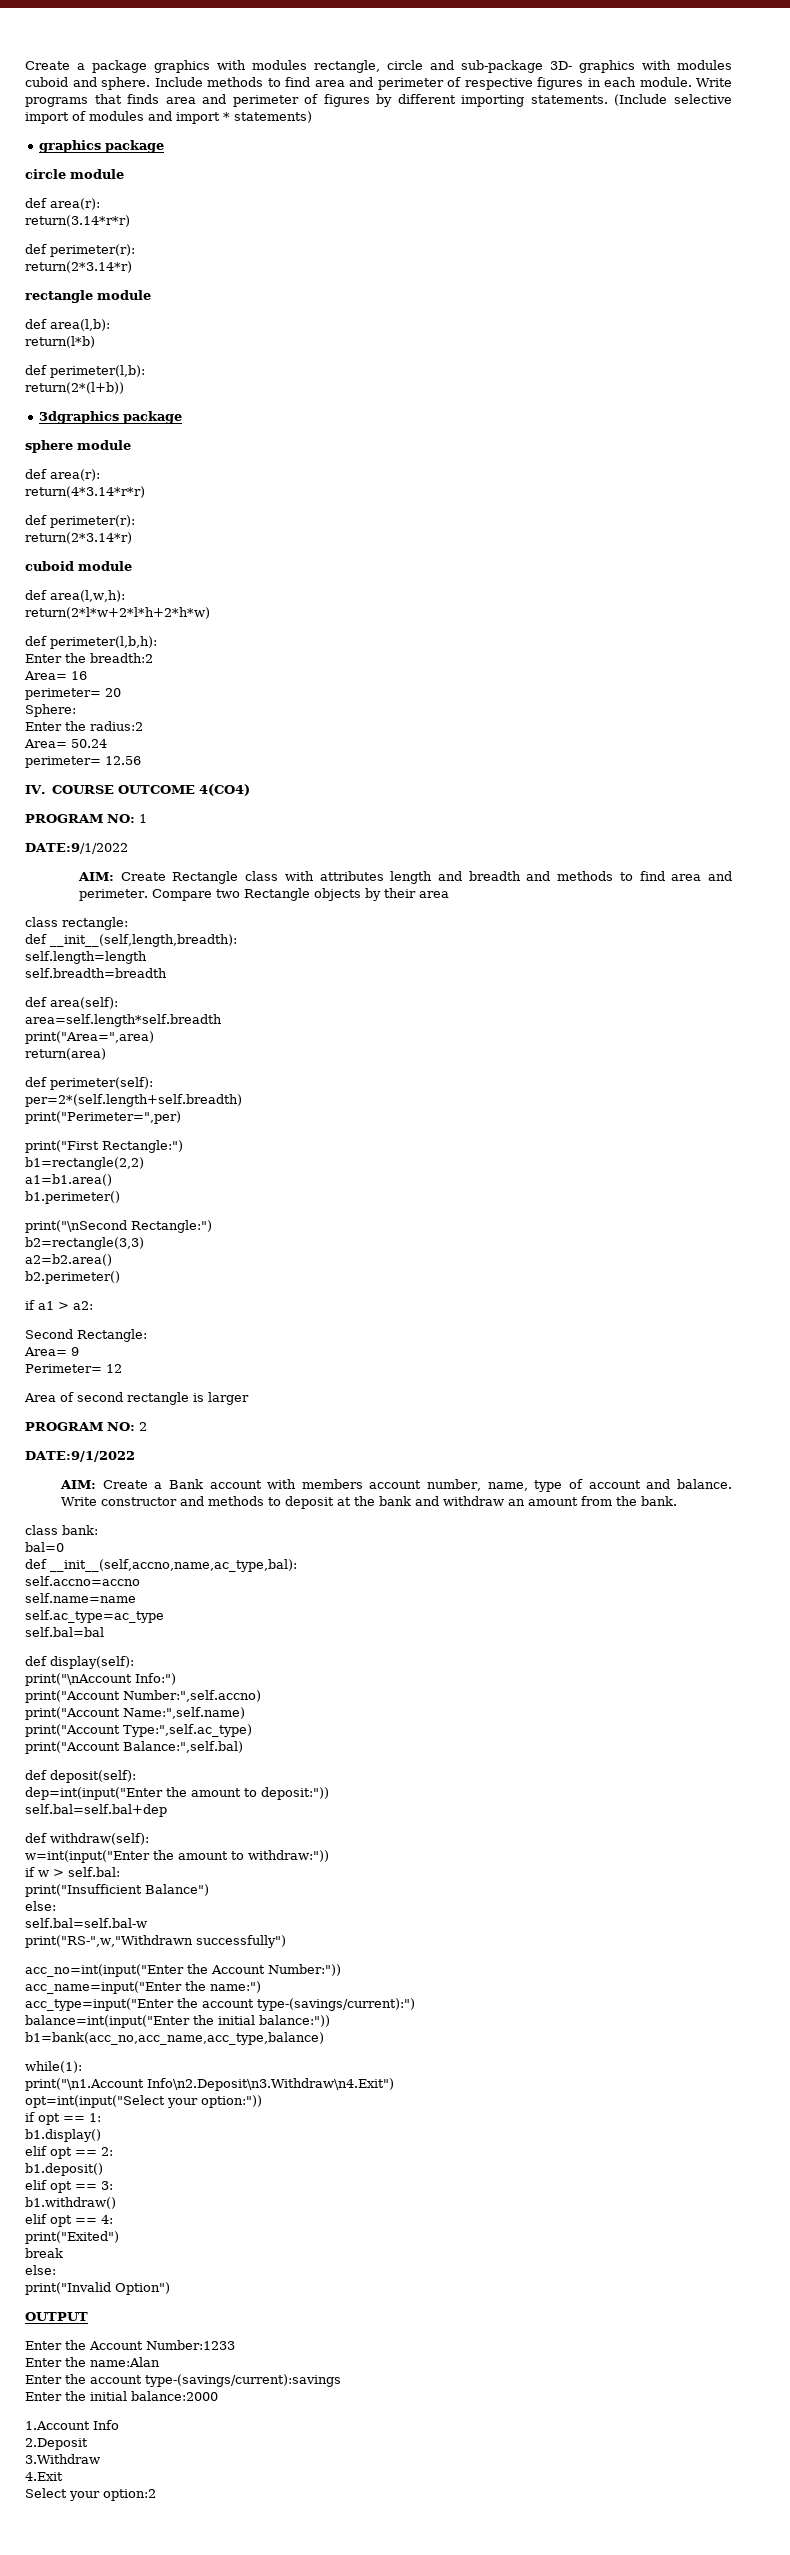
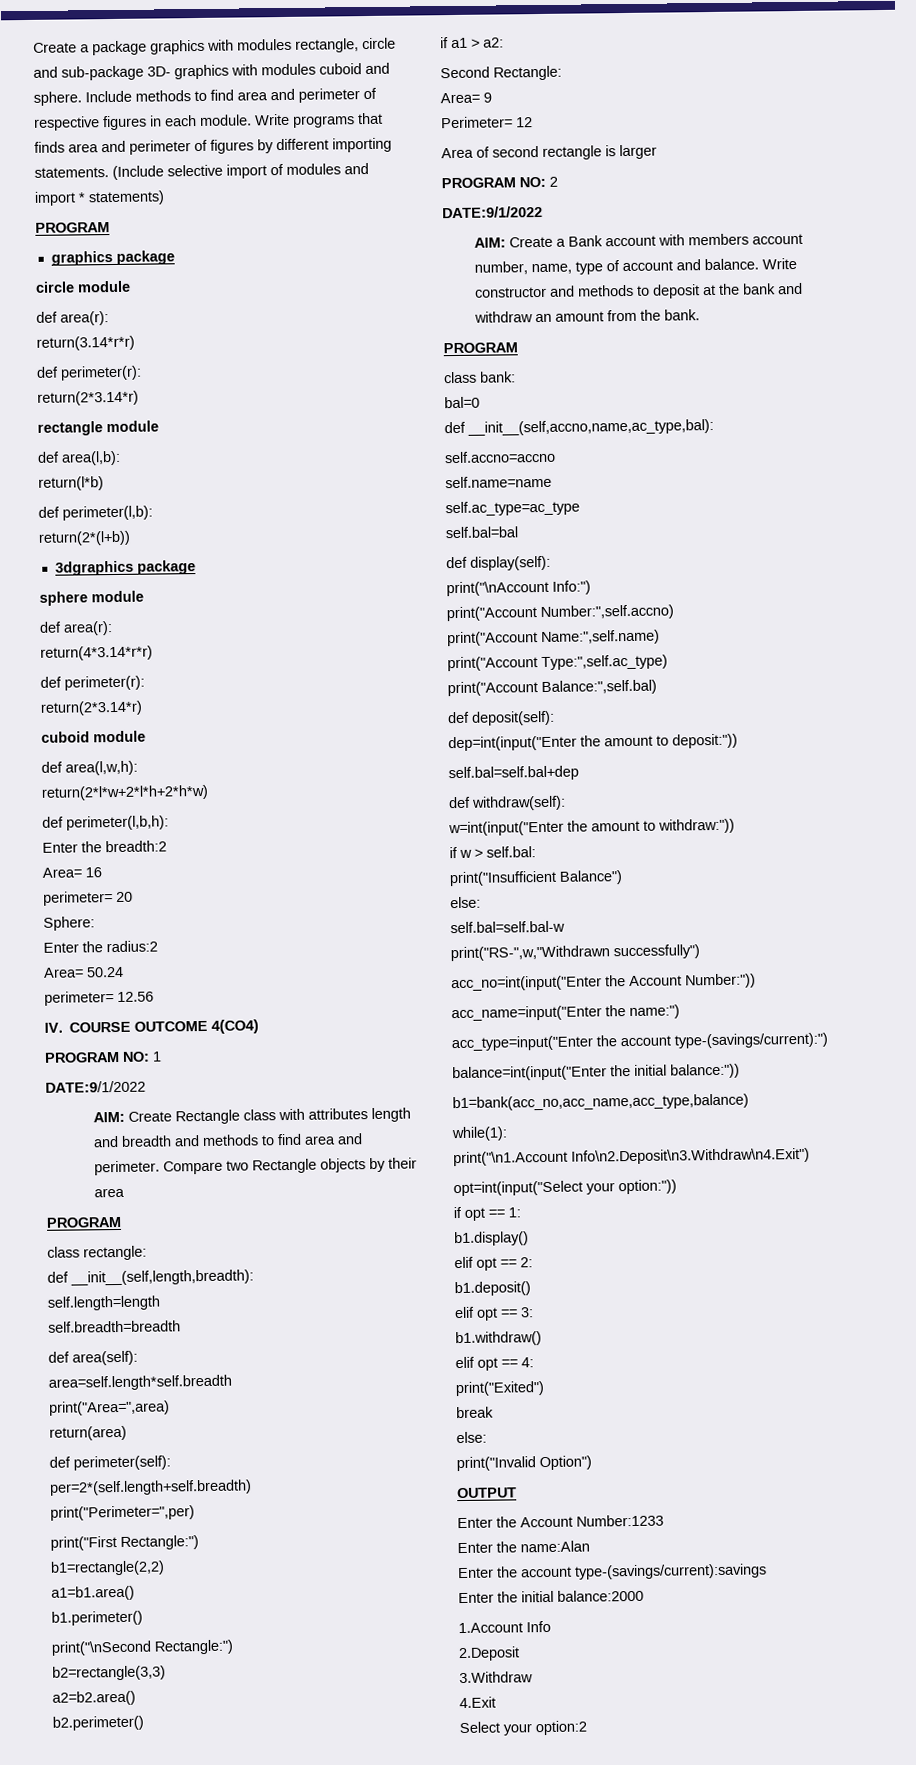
  (Include selective import of modules and import * statements)
+ PROGRAM
  Compare two Rectangle objects by their area
+ PROGRAM
  Write constructor and methods to deposit at the bank and withdraw an amount from the bank.
+ PROGRAM

